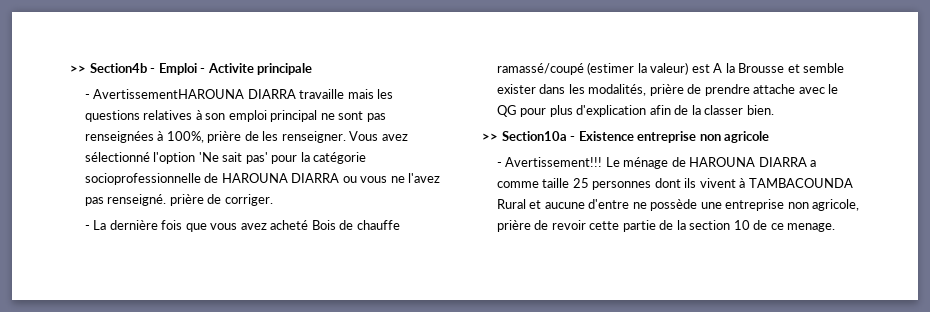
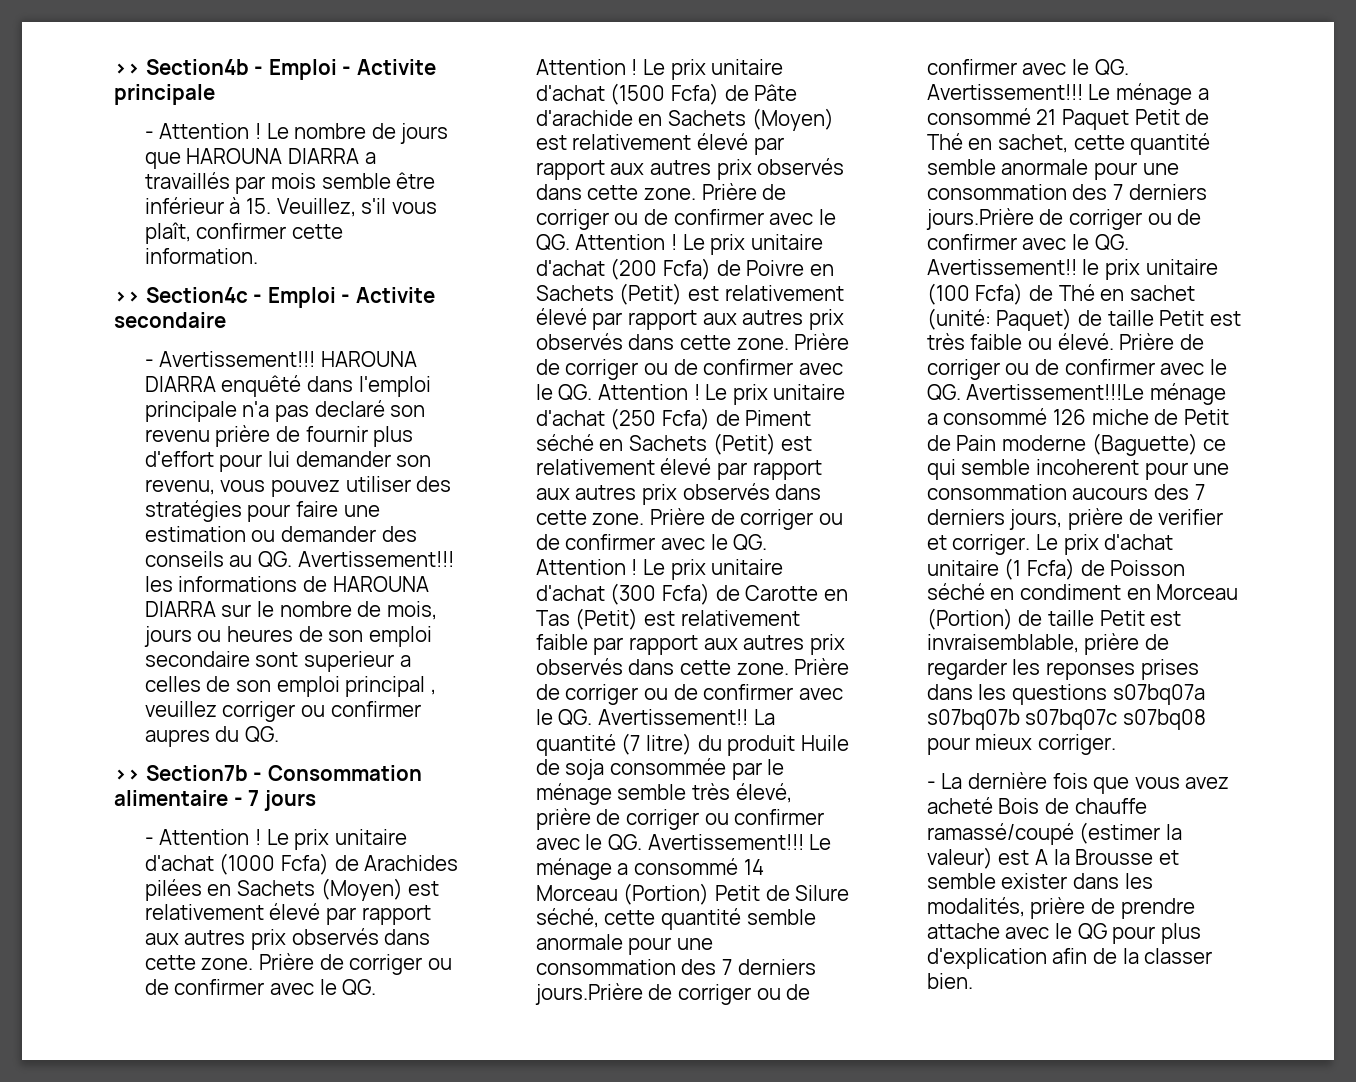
- - AvertissementHAROUNA DIARRA travaille mais les questions relatives à son emploi principal ne sont pas renseignées à 100%, prière de les renseigner. Vous avez sélectionné l'option 'Ne sait pas' pour la catégorie socioprofessionnelle de HAROUNA DIARRA ou vous ne l'avez pas renseigné. prière de corriger.
+ - Attention ! Le nombre de jours que HAROUNA DIARRA a travaillés par mois semble être inférieur à 15. Veuillez, s'il vous plaît, confirmer cette information.
+ >> Section4c - Emploi - Activite secondaire
+ - Avertissement!!! HAROUNA DIARRA enquêté dans l'emploi principale n'a pas declaré son revenu prière de fournir plus d'effort pour lui demander son revenu, vous pouvez utiliser des stratégies pour faire une estimation ou demander des conseils au QG. Avertissement!!! les informations de HAROUNA DIARRA sur le nombre de mois, jours ou heures de son emploi secondaire sont superieur a celles de son emploi principal , veuillez corriger ou confirmer aupres du QG.
+ >> Section7b - Consommation alimentaire - 7 jours
+ - Attention ! Le prix unitaire d'achat (1000 Fcfa) de Arachides pilées en Sachets (Moyen) est relativement élevé par rapport aux autres prix observés dans cette zone. Prière de corriger ou de confirmer avec le QG. Attention ! Le prix unitaire d'achat (1500 Fcfa) de Pâte d'arachide en Sachets (Moyen) est relativement élevé par rapport aux autres prix observés dans cette zone. Prière de corriger ou de confirmer avec le QG. Attention ! Le prix unitaire d'achat (200 Fcfa) de Poivre en Sachets (Petit) est relativement élevé par rapport aux autres prix observés dans cette zone. Prière de corriger ou de confirmer avec le QG. Attention ! Le prix unitaire d'achat (250 Fcfa) de Piment séché en Sachets (Petit) est relativement élevé par rapport aux autres prix observés dans cette zone. Prière de corriger ou de confirmer avec le QG. Attention ! Le prix unitaire d'achat (300 Fcfa) de Carotte en Tas (Petit) est relativement faible par rapport aux autres prix observés dans cette zone. Prière de corriger ou de confirmer avec le QG. Avertissement!! La quantité (7 litre) du produit Huile de soja consommée par le ménage semble très élevé, prière de corriger ou confirmer avec le QG. Avertissement!!! Le ménage a consommé 14 Morceau (Portion) Petit de Silure séché, cette quantité semble anormale pour une consommation des 7 derniers jours.Prière de corriger ou de confirmer avec le QG. Avertissement!!! Le ménage a consommé 21 Paquet Petit de Thé en sachet, cette quantité semble anormale pour une consommation des 7 derniers jours.Prière de corriger ou de confirmer avec le QG. Avertissement!! le prix unitaire (100 Fcfa) de Thé en sachet (unité: Paquet) de taille Petit est très faible ou élevé. Prière de corriger ou de confirmer avec le QG. Avertissement!!!Le ménage a consommé 126 miche de Petit de Pain moderne (Baguette) ce qui semble incoherent pour une consommation aucours des 7 derniers jours, prière de verifier et corriger. Le prix d'achat unitaire (1 Fcfa) de Poisson séché en condiment en Morceau (Portion) de taille Petit est invraisemblable, prière de regarder les reponses prises dans les questions s07bq07a s07bq07b s07bq07c s07bq08 pour mieux corriger.
- >> Section10a - Existence entreprise non agricole
- - Avertissement!!! Le ménage de HAROUNA DIARRA a comme taille 25 personnes dont ils vivent à TAMBACOUNDA Rural et aucune d'entre ne possède une entreprise non agricole, prière de revoir cette partie de la section 10 de ce menage.

